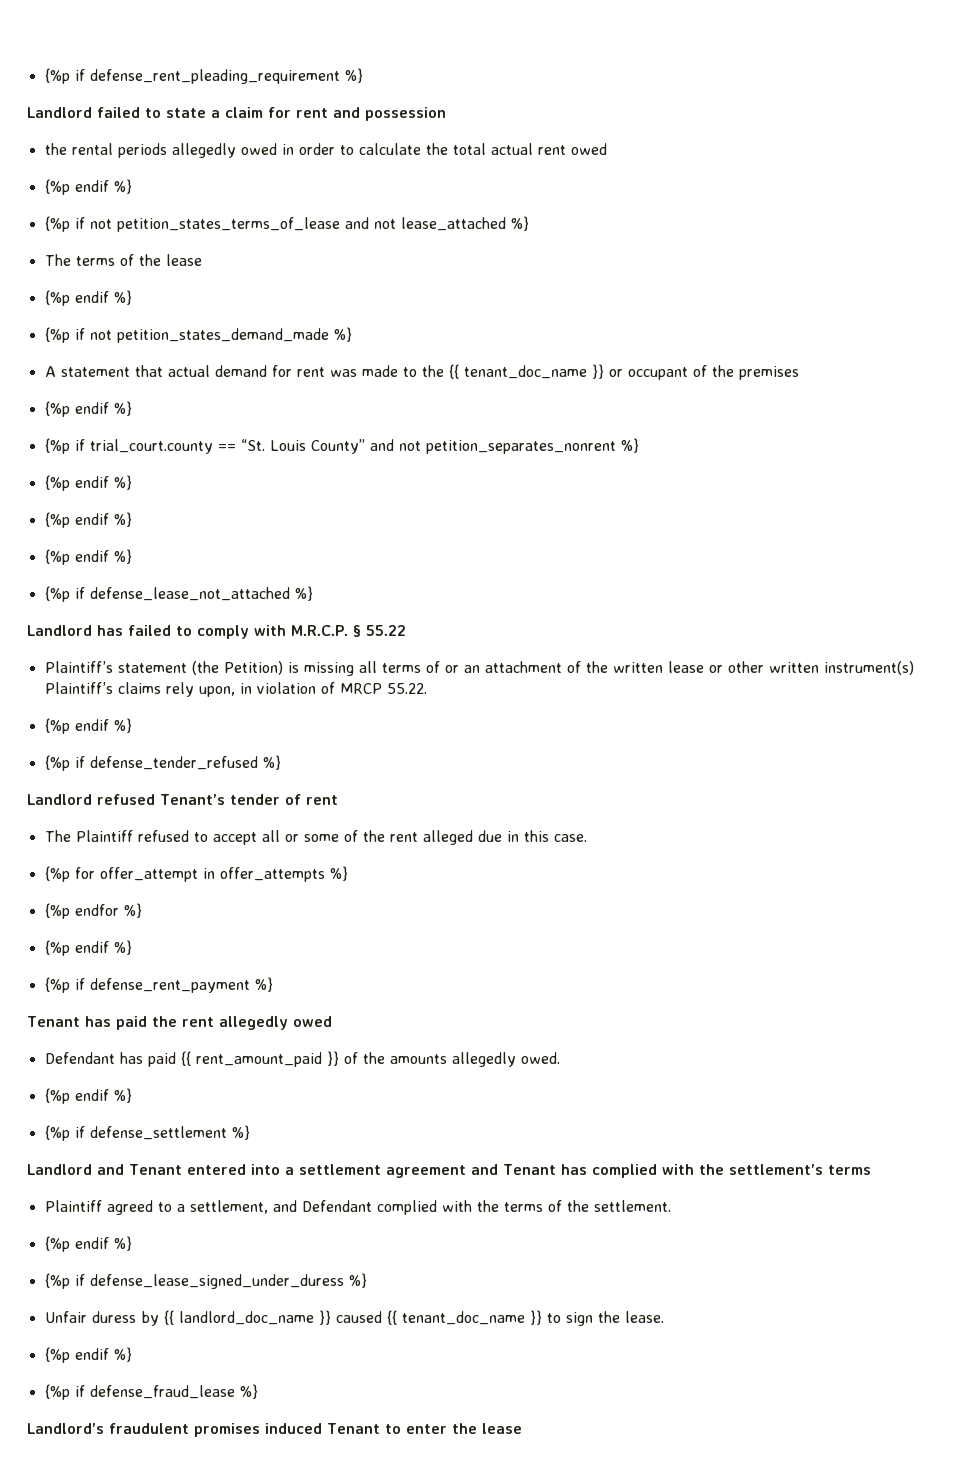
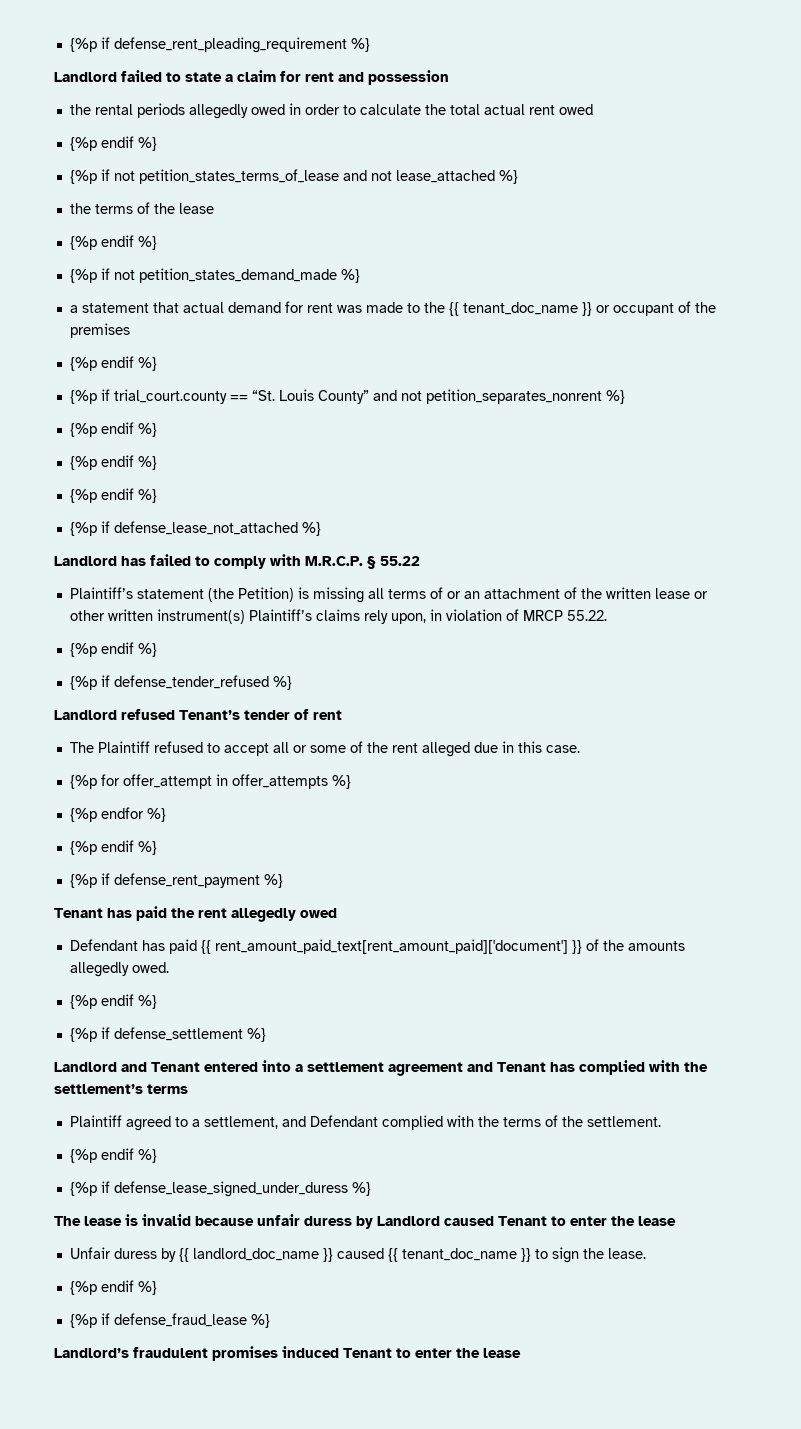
- The terms of the lease
+ the terms of the lease
- A statement that actual demand for rent was made to the {{ tenant_doc_name }} or occupant of the premises
+ a statement that actual demand for rent was made to the {{ tenant_doc_name }} or occupant of the premises
- Defendant has paid {{ rent_amount_paid }} of the amounts allegedly owed.
+ Defendant has paid {{ rent_amount_paid_text[rent_amount_paid]['document'] }} of the amounts allegedly owed.
+ The lease is invalid because unfair duress by Landlord caused Tenant to enter the lease

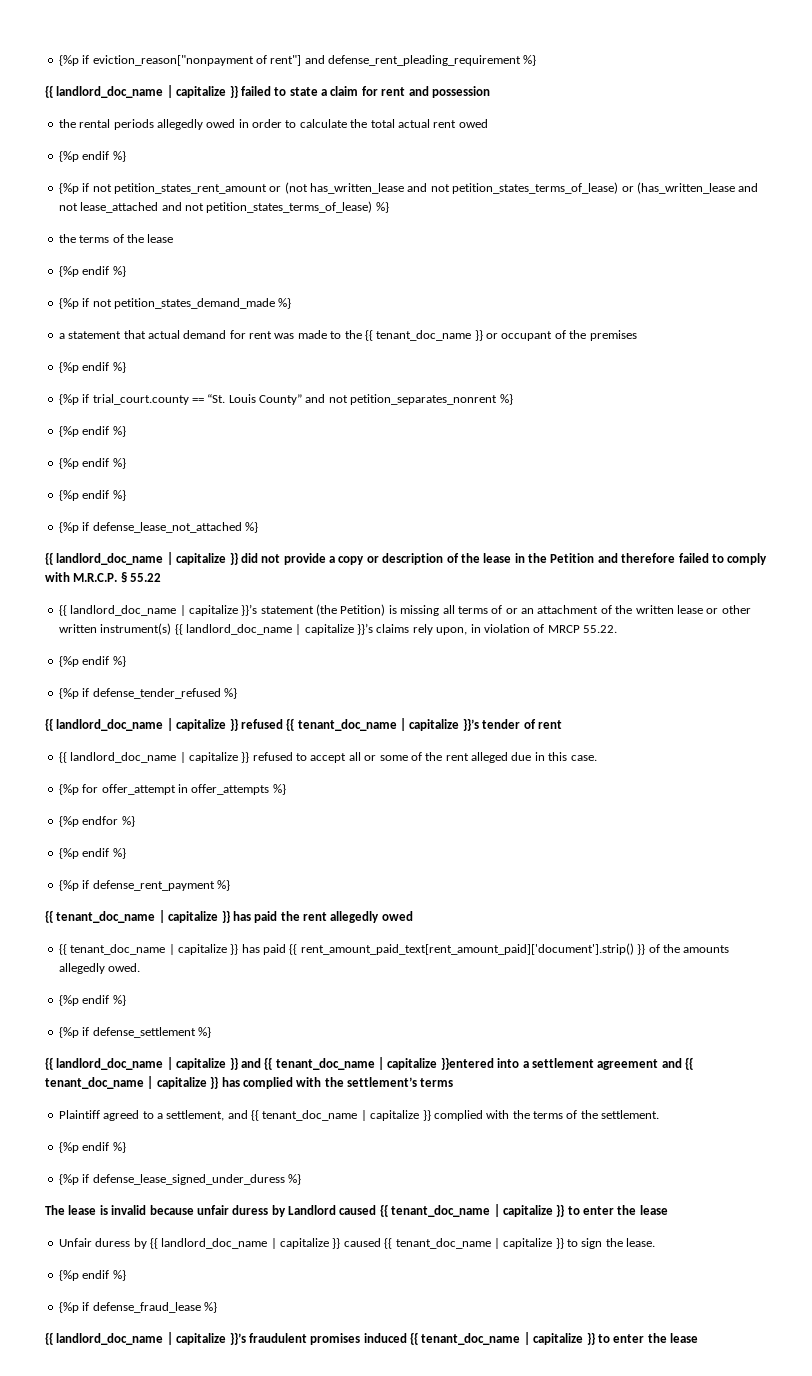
- {%p if defense_rent_pleading_requirement %}
- Landlord failed to state a claim for rent and possession
+ {%p if eviction_reason["nonpayment of rent"] and defense_rent_pleading_requirement %}
+ {{ landlord_doc_name | capitalize }} failed to state a claim for rent and possession
- {%p if not petition_states_terms_of_lease and not lease_attached %}
+ {%p if not petition_states_rent_amount or (not has_written_lease and not petition_states_terms_of_lease) or (has_written_lease and not lease_attached and not petition_states_terms_of_lease) %}
- Landlord has failed to comply with M.R.C.P. § 55.22
+ {{ landlord_doc_name | capitalize }} did not provide a copy or description of the lease in the Petition and therefore failed to comply with M.R.C.P. § 55.22
- Plaintiff’s statement (the Petition) is missing all terms of or an attachment of the written lease or other written instrument(s) Plaintiff’s claims rely upon, in violation of MRCP 55.22.
+ {{ landlord_doc_name | capitalize }}’s statement (the Petition) is missing all terms of or an attachment of the written lease or other written instrument(s) {{ landlord_doc_name | capitalize }}’s claims rely upon, in violation of MRCP 55.22.
- Landlord refused Tenant’s tender of rent
- The Plaintiff refused to accept all or some of the rent alleged due in this case.
+ {{ landlord_doc_name | capitalize }} refused {{ tenant_doc_name | capitalize }}’s tender of rent
+ {{ landlord_doc_name | capitalize }} refused to accept all or some of the rent alleged due in this case.
- Tenant has paid the rent allegedly owed
+ {{ tenant_doc_name | capitalize }} has paid the rent allegedly owed
- Defendant has paid {{ rent_amount_paid_text[rent_amount_paid]['document'] }} of the amounts allegedly owed.
+ {{ tenant_doc_name | capitalize }} has paid {{ rent_amount_paid_text[rent_amount_paid]['document'].strip() }} of the amounts allegedly owed.
- Landlord and Tenant entered into a settlement agreement and Tenant has complied with the settlement’s terms
+ {{ landlord_doc_name | capitalize }} and {{ tenant_doc_name | capitalize }}entered into a settlement agreement and {{ tenant_doc_name | capitalize }} has complied with the settlement’s terms
- Plaintiff agreed to a settlement, and Defendant complied with the terms of the settlement.
+ Plaintiff agreed to a settlement, and {{ tenant_doc_name | capitalize }} complied with the terms of the settlement.
- The lease is invalid because unfair duress by Landlord caused Tenant to enter the lease
+ The lease is invalid because unfair duress by Landlord caused {{ tenant_doc_name | capitalize }} to enter the lease
- Unfair duress by {{ landlord_doc_name }} caused {{ tenant_doc_name }} to sign the lease.
+ Unfair duress by {{ landlord_doc_name | capitalize }} caused {{ tenant_doc_name | capitalize }} to sign the lease.
- Landlord’s fraudulent promises induced Tenant to enter the lease
+ {{ landlord_doc_name | capitalize }}’s fraudulent promises induced {{ tenant_doc_name | capitalize }} to enter the lease

